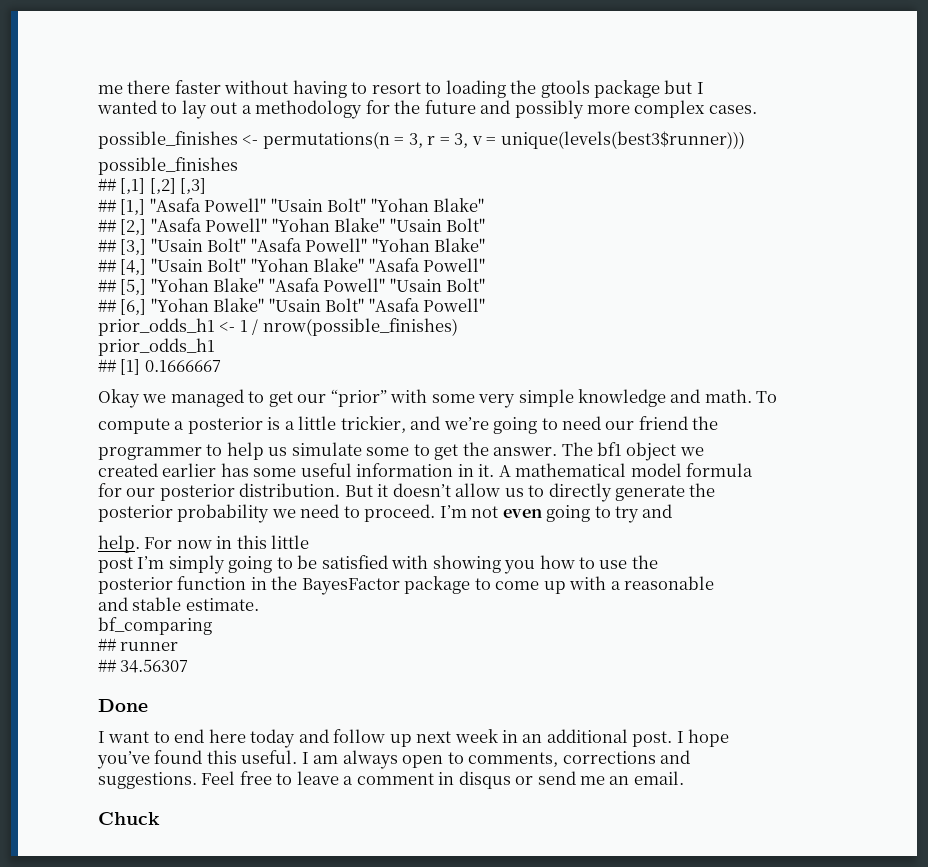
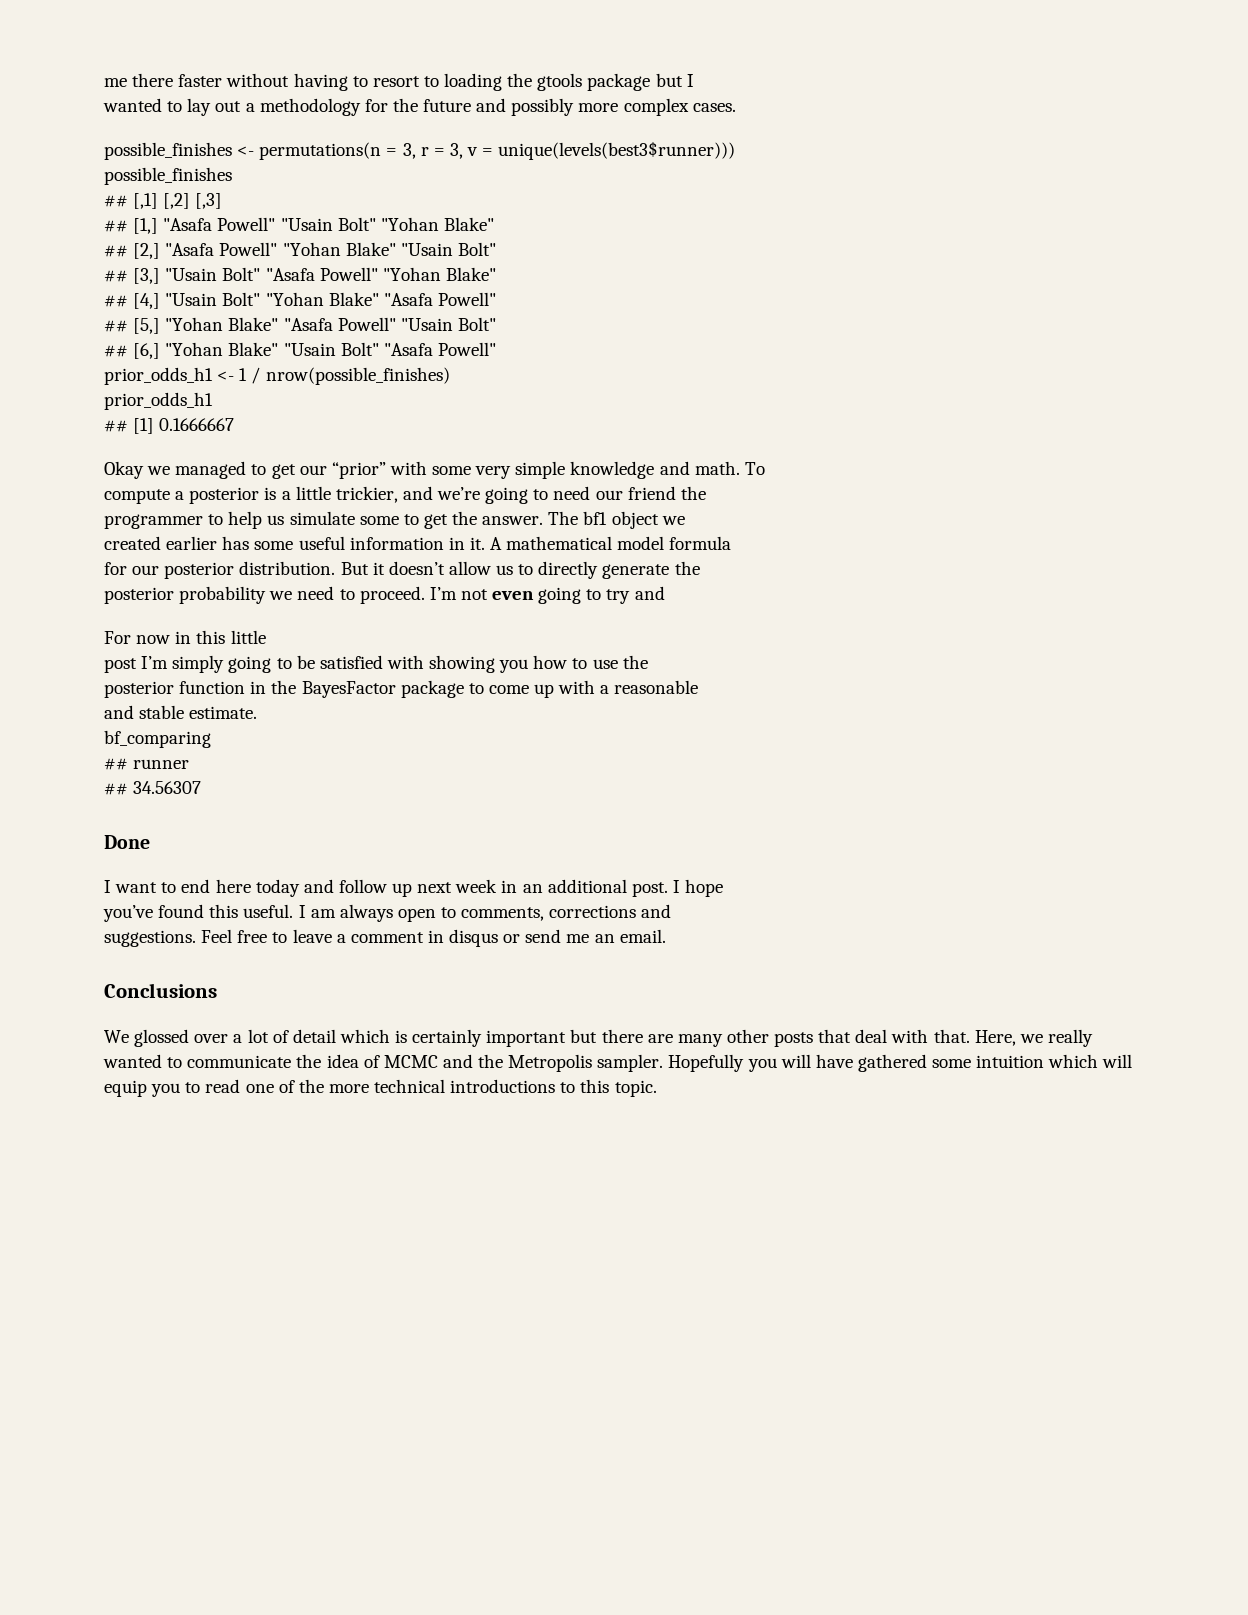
- help.
- Chuck
+ Conclusions
+ We glossed over a lot of detail which is certainly important but there are many other posts that deal with that. Here, we really wanted to communicate the idea of MCMC and the Metropolis sampler. Hopefully you will have gathered some intuition which will equip you to read one of the more technical introductions to this topic.

